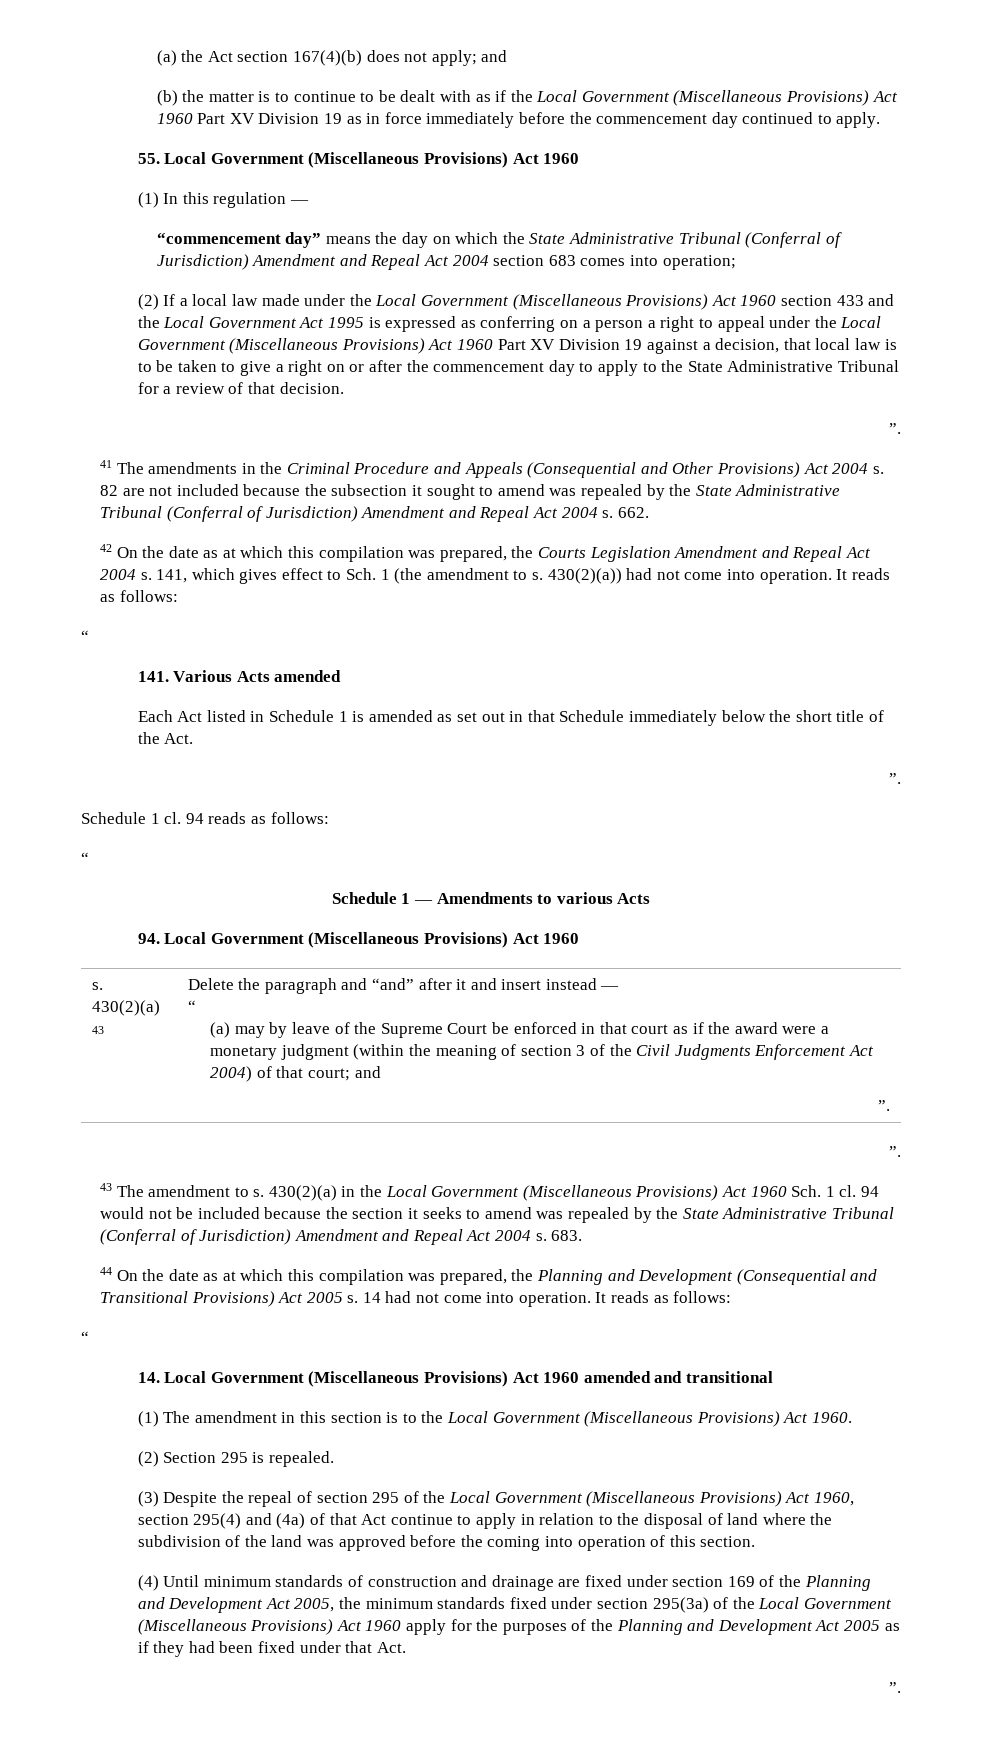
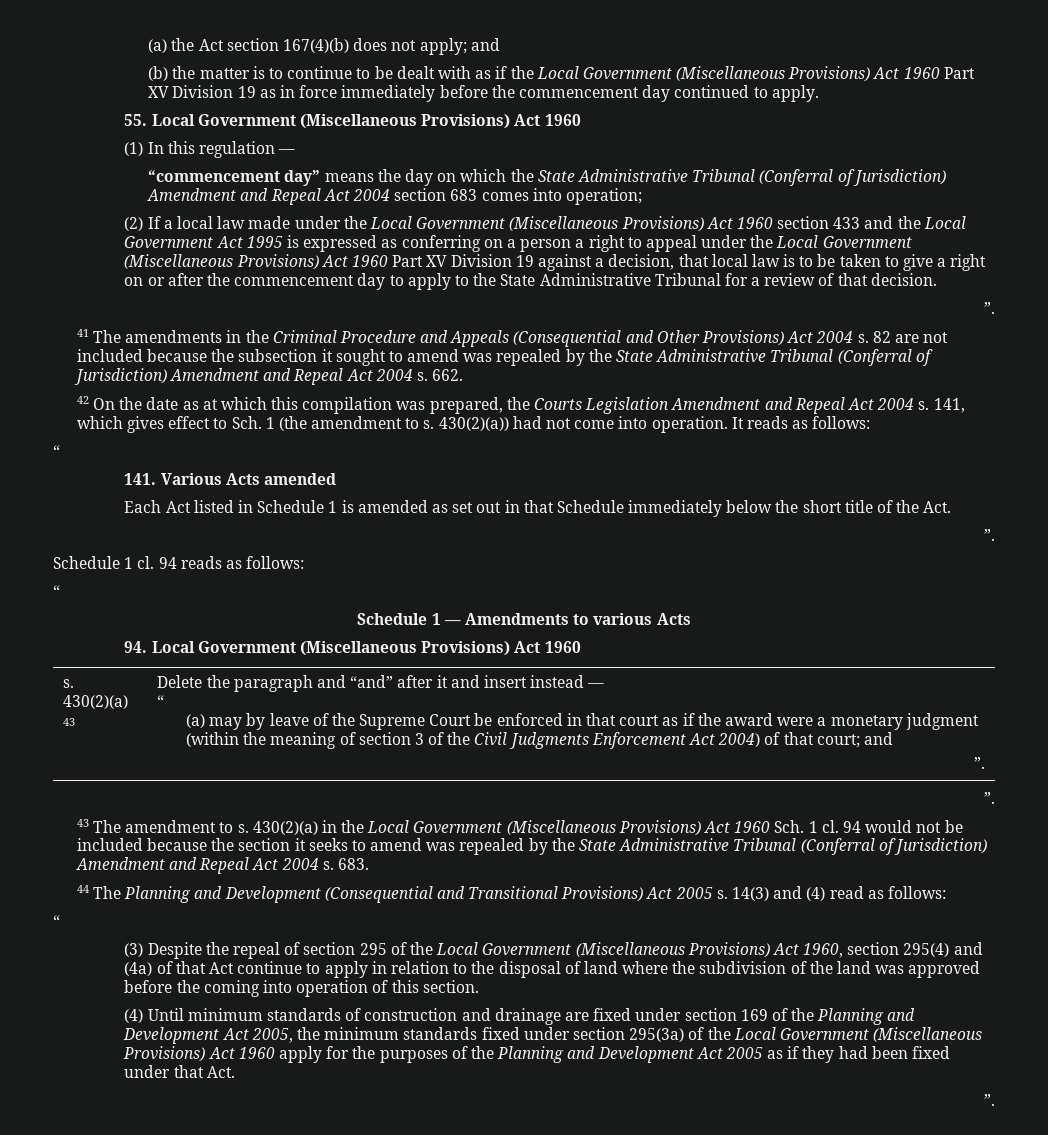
- 44 On the date as at which this compilation was prepared, the Planning and Development (Consequential and Transitional Provisions) Act 2005 s.
+ 44 The Planning and Development (Consequential and Transitional Provisions) Act 2005 s.
- 14 had not come into operation. It reads as follows:
+ 14(3) and (4) read as follows:
  “
- 14. Local Government (Miscellaneous Provisions) Act 1960 amended and transitional
- (1) The amendment in this section is to the Local Government (Miscellaneous Provisions) Act 1960.
- (2) Section 295 is repealed.

